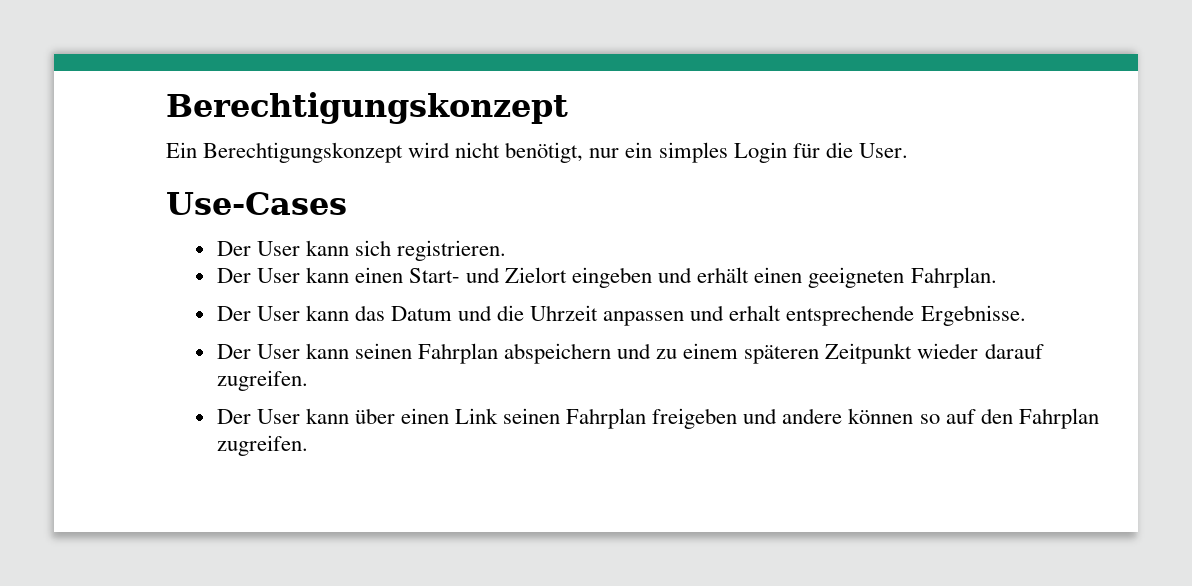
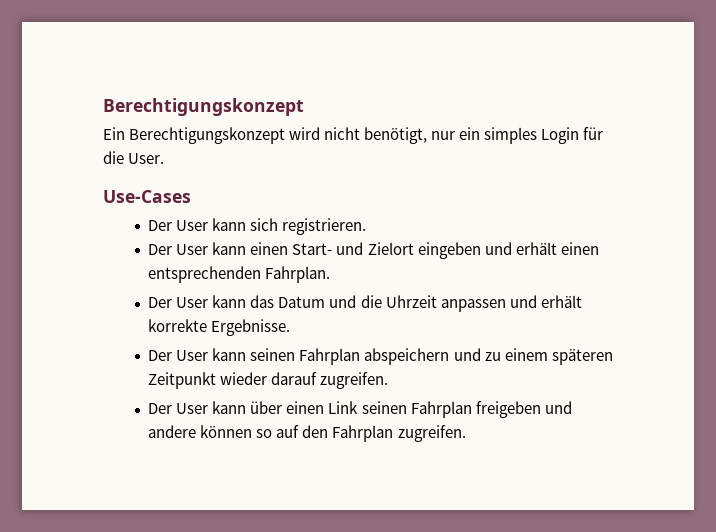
- Der User kann einen Start- und Zielort eingeben und erhält einen geeigneten Fahrplan.
+ Der User kann einen Start- und Zielort eingeben und erhält einen entsprechenden Fahrplan.
- Der User kann das Datum und die Uhrzeit anpassen und erhalt entsprechende Ergebnisse.
+ Der User kann das Datum und die Uhrzeit anpassen und erhält korrekte Ergebnisse.

